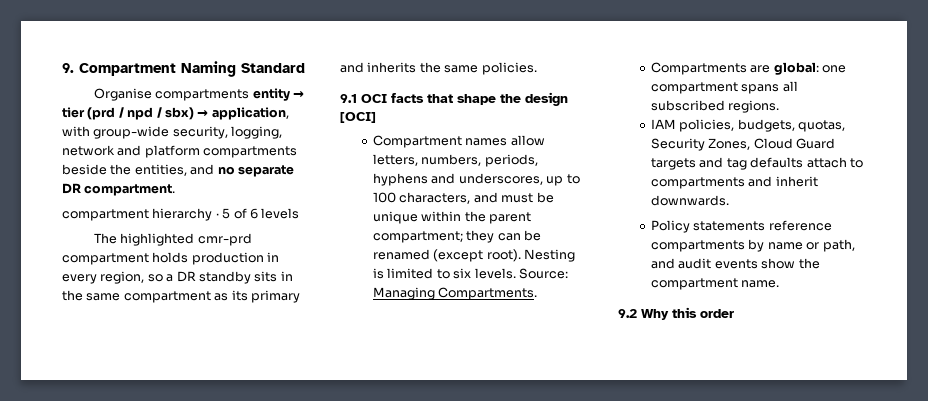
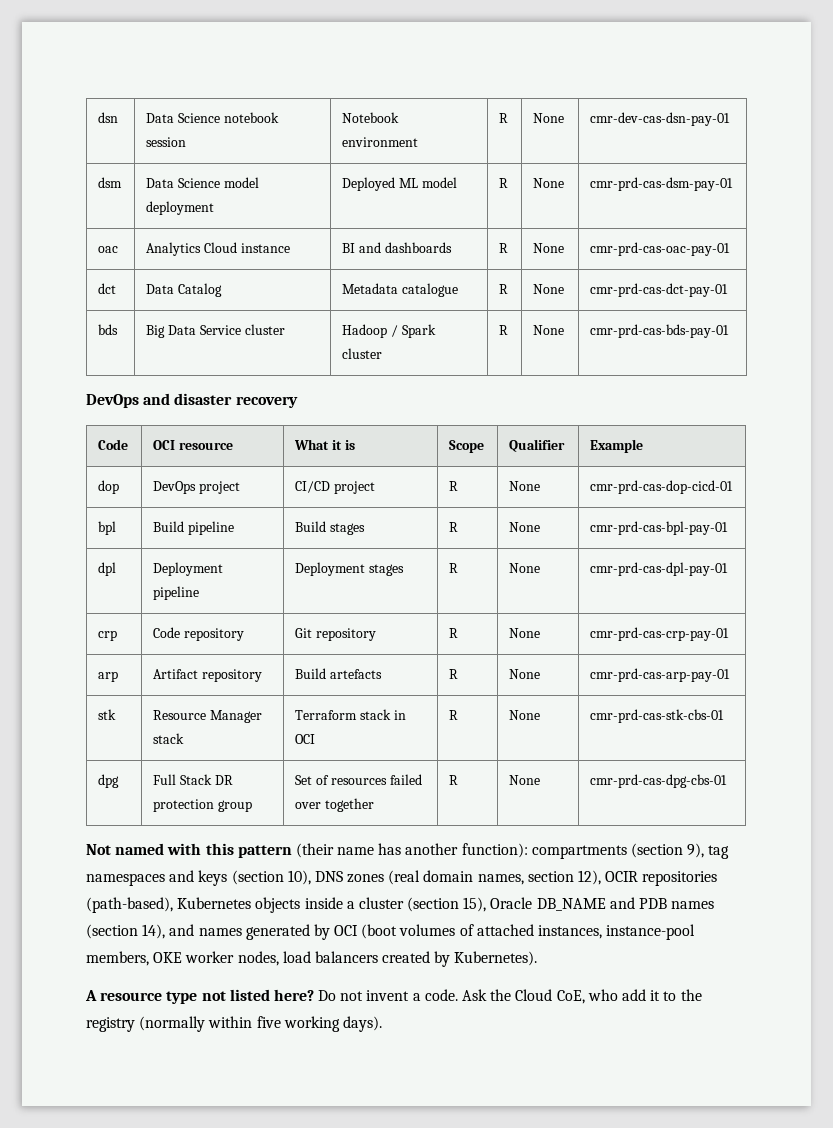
- 9. Compartment Naming Standard
- Organise compartments entity → tier (prd / npd / sbx) → application, with group-wide security, logging, network and platform compartments beside the entities, and no separate DR compartment.
- compartment hierarchy · 5 of 6 levels
- The highlighted cmr-prd compartment holds production in every region, so a DR standby sits in the same compartment as its primary and inherits the same policies.
- 9.1 OCI facts that shape the design [OCI]
- Compartment names allow letters, numbers, periods, hyphens and underscores, up to 100 characters, and must be unique within the parent compartment; they can be renamed (except root). Nesting is limited to six levels. Source: Managing Compartments.
- Compartments are global: one compartment spans all subscribed regions.
- IAM policies, budgets, quotas, Security Zones, Cloud Guard targets and tag defaults attach to compartments and inherit downwards.
- Policy statements reference compartments by name or path, and audit events show the compartment name.
- 9.2 Why this order
+ dsn | Data Science notebook session | Notebook environment | R | None | cmr-dev-cas-dsn-pay-01
+ dsm | Data Science model deployment | Deployed ML model | R | None | cmr-prd-cas-dsm-pay-01
+ oac | Analytics Cloud instance | BI and dashboards | R | None | cmr-prd-cas-oac-pay-01
+ dct | Data Catalog | Metadata catalogue | R | None | cmr-prd-cas-dct-pay-01
+ bds | Big Data Service cluster | Hadoop / Spark cluster | R | None | cmr-prd-cas-bds-pay-01
+ DevOps and disaster recovery
+ Code | OCI resource | What it is | Scope | Qualifier | Example
+ dop | DevOps project | CI/CD project | R | None | cmr-prd-cas-dop-cicd-01
+ bpl | Build pipeline | Build stages | R | None | cmr-prd-cas-bpl-pay-01
+ dpl | Deployment pipeline | Deployment stages | R | None | cmr-prd-cas-dpl-pay-01
+ crp | Code repository | Git repository | R | None | cmr-prd-cas-crp-pay-01
+ arp | Artifact repository | Build artefacts | R | None | cmr-prd-cas-arp-pay-01
+ stk | Resource Manager stack | Terraform stack in OCI | R | None | cmr-prd-cas-stk-cbs-01
+ dpg | Full Stack DR protection group | Set of resources failed over together | R | None | cmr-prd-cas-dpg-cbs-01
+ Not named with this pattern (their name has another function): compartments (section 9), tag namespaces and keys (section 10), DNS zones (real domain names, section 12), OCIR repositories (path-based), Kubernetes objects inside a cluster (section 15), Oracle DB_NAME and PDB names (section 14), and names generated by OCI (boot volumes of attached instances, instance-pool members, OKE worker nodes, load balancers created by Kubernetes).
+ A resource type not listed here? Do not invent a code. Ask the Cloud CoE, who add it to the registry (normally within five working days).

